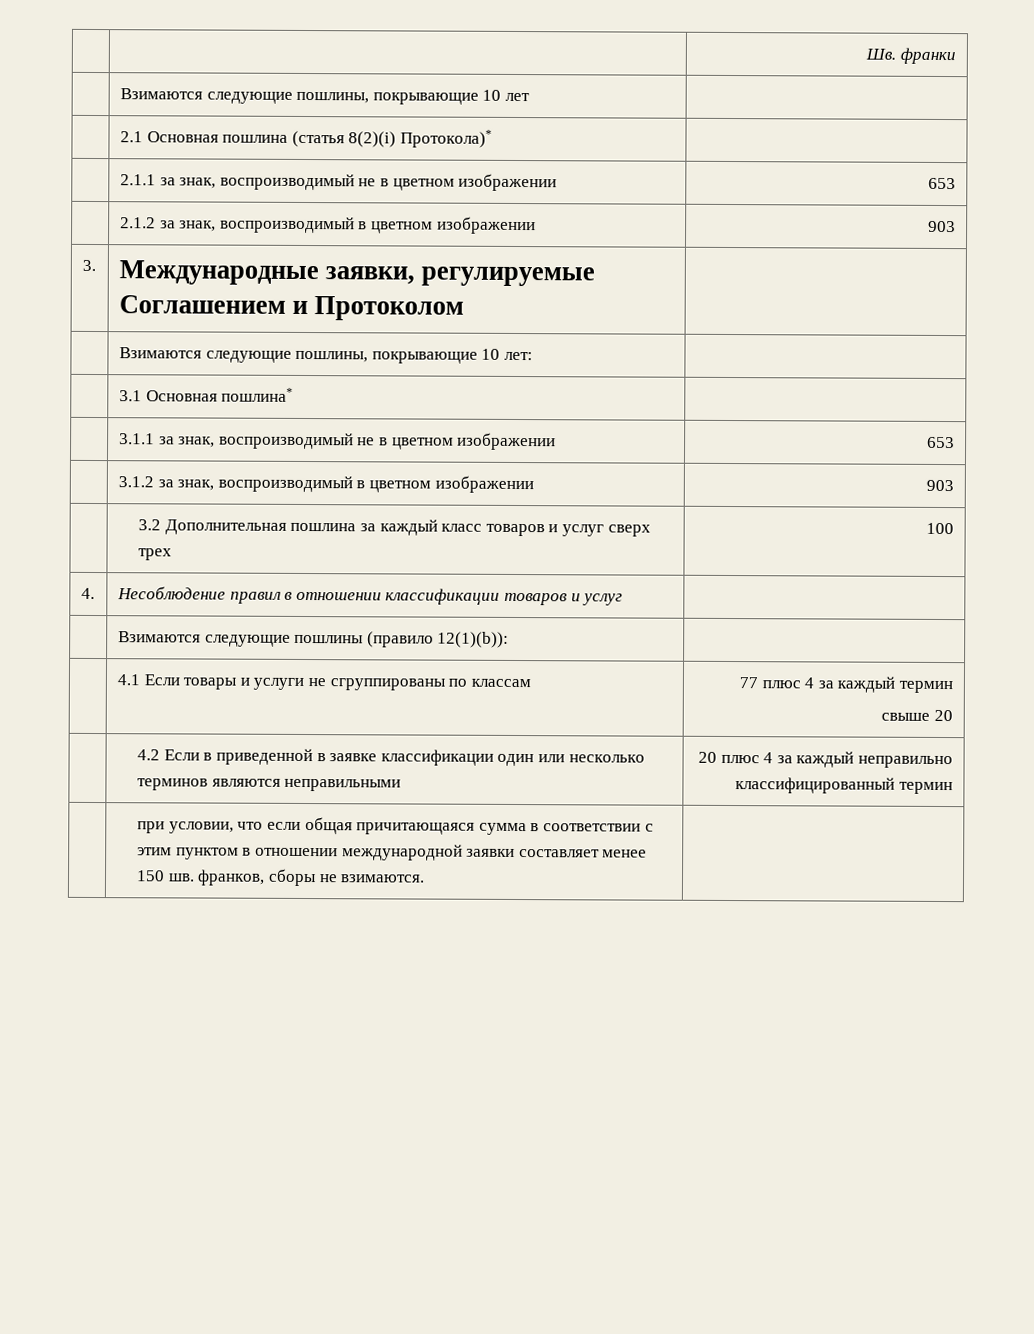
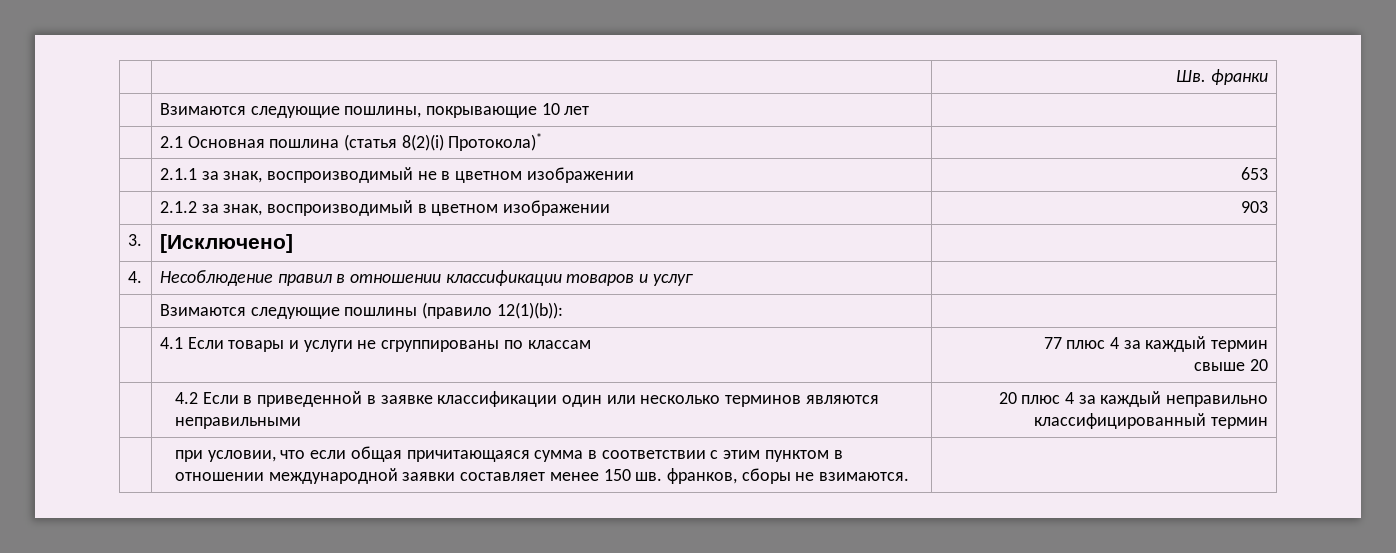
- 3. | Международные заявки, регулируемые Соглашением и Протоколом |
- | Взимаются следующие пошлины, покрывающие 10 лет: |
- | 3.1 Основная пошлина* |
- | 3.1.1 за знак, воспроизводимый не в цветном изображении | 653
- | 3.1.2 за знак, воспроизводимый в цветном изображении | 903
- | 3.2 Дополнительная пошлина за каждый класс товаров и услуг сверх трех | 100
+ 3. | [Исключено] |

